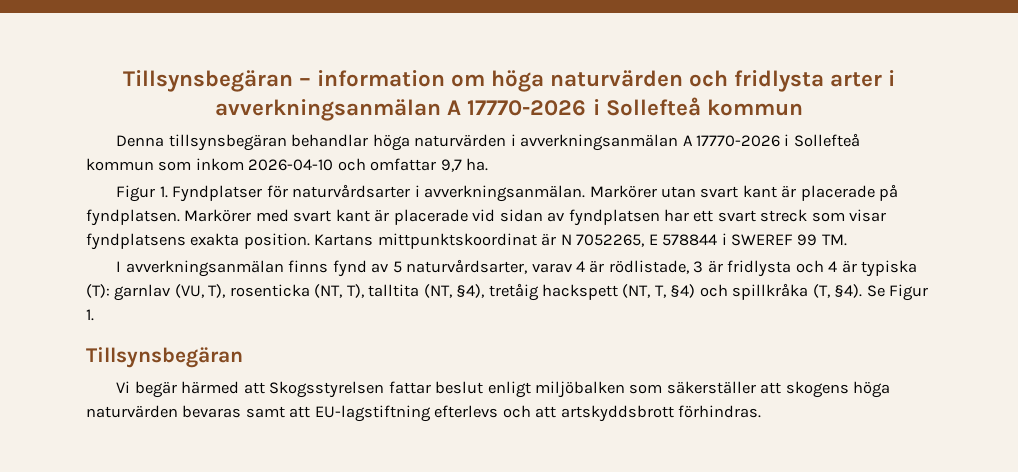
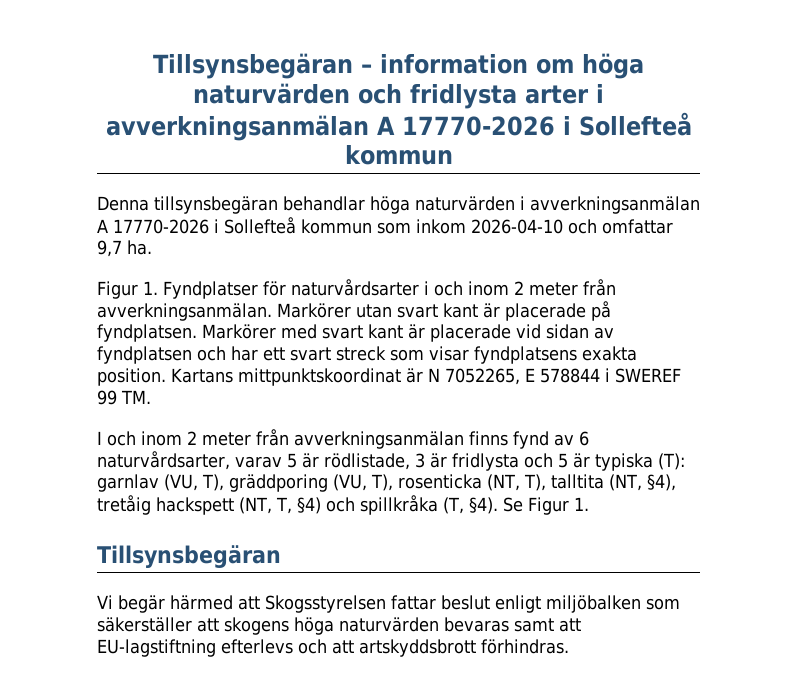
- Figur 1. Fyndplatser för naturvårdsarter i avverkningsanmälan.
+ Figur 1. Fyndplatser för naturvårdsarter i och inom 2 meter från avverkningsanmälan.
- Markörer med svart kant är placerade vid sidan av fyndplatsen har ett svart streck som visar fyndplatsens exakta position.
+ Markörer med svart kant är placerade vid sidan av fyndplatsen och har ett svart streck som visar fyndplatsens exakta position.
- I avverkningsanmälan finns fynd av 5 naturvårdsarter, varav 4 är rödlistade, 3 är fridlysta och 4 är typiska (T): garnlav (VU, T), rosenticka (NT, T), talltita (NT, §4), tretåig hackspett (NT, T, §4) och spillkråka (T, §4).
+ I och inom 2 meter från avverkningsanmälan finns fynd av 6 naturvårdsarter, varav 5 är rödlistade, 3 är fridlysta och 5 är typiska (T): garnlav (VU, T), gräddporing (VU, T), rosenticka (NT, T), talltita (NT, §4), tretåig hackspett (NT, T, §4) och spillkråka (T, §4).

